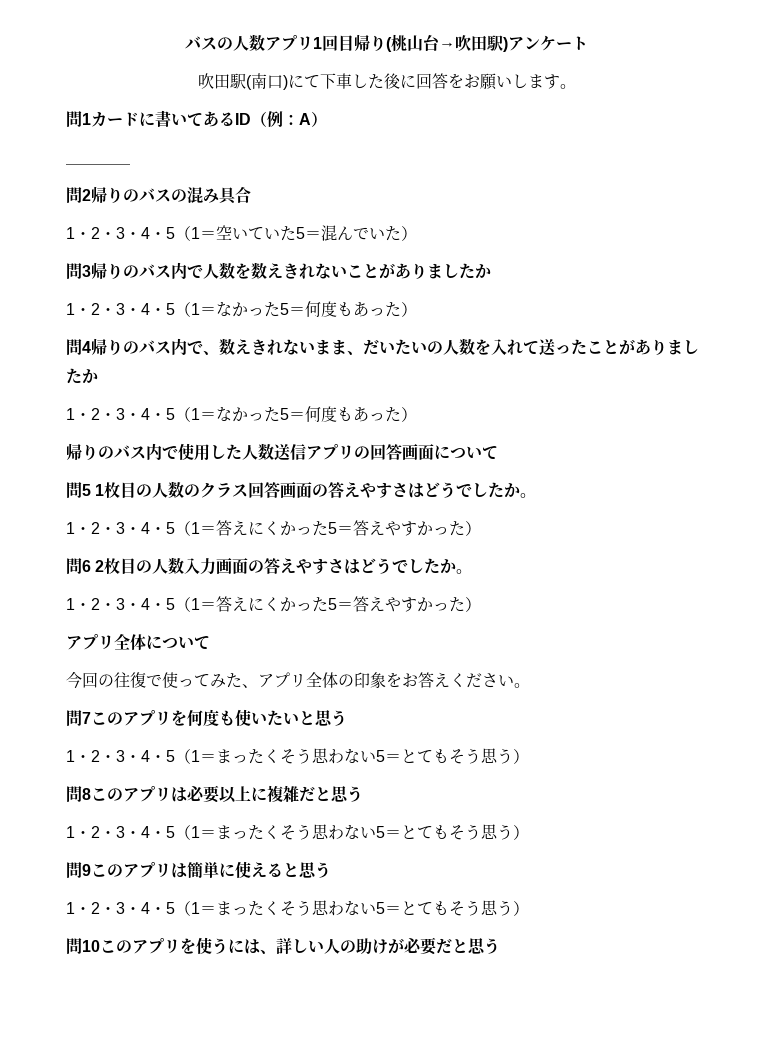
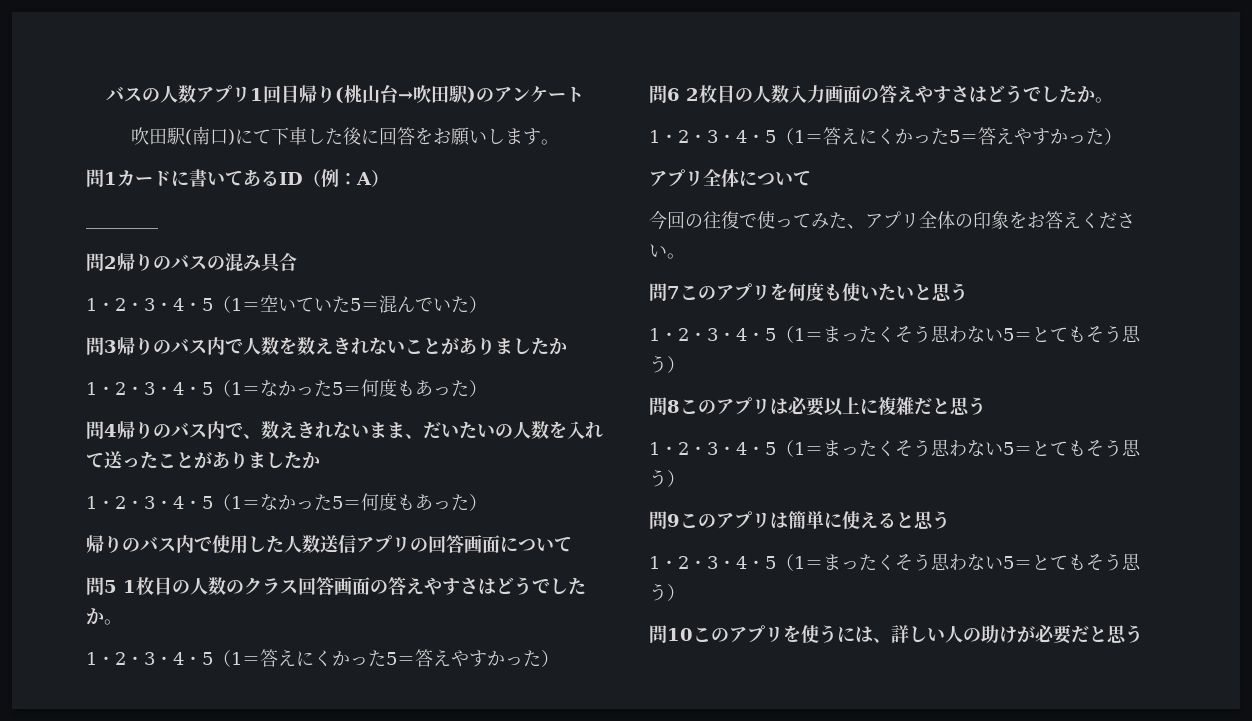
- バスの人数アプリ1回目帰り(桃山台→吹田駅)アンケート
+ バスの人数アプリ1回目帰り(桃山台→吹田駅)のアンケート

